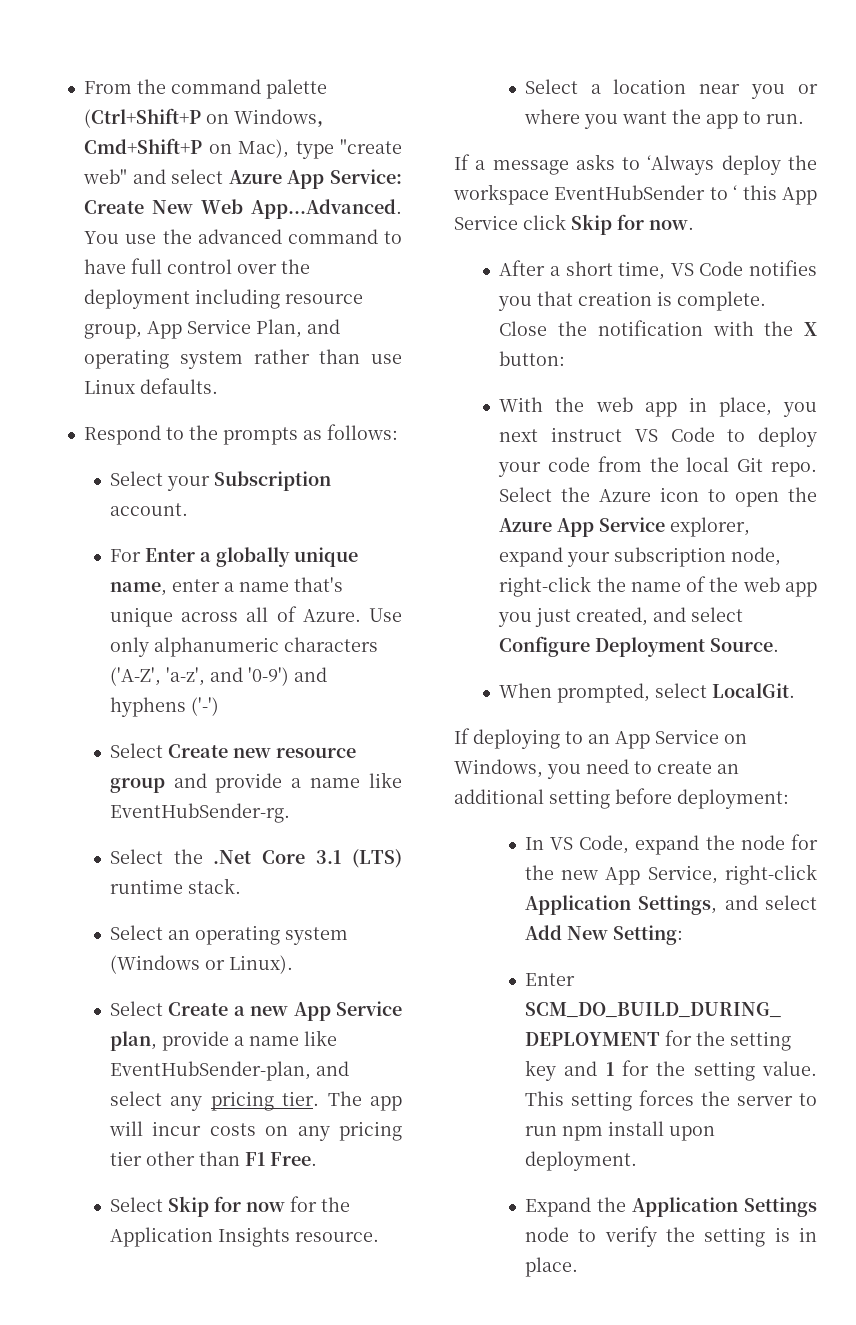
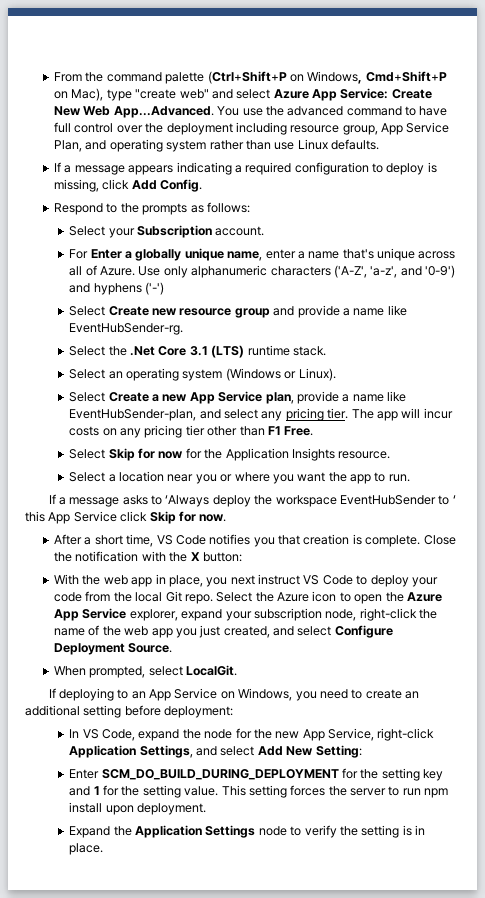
+ If a message appears indicating a required configuration to deploy is missing, click Add Config.

